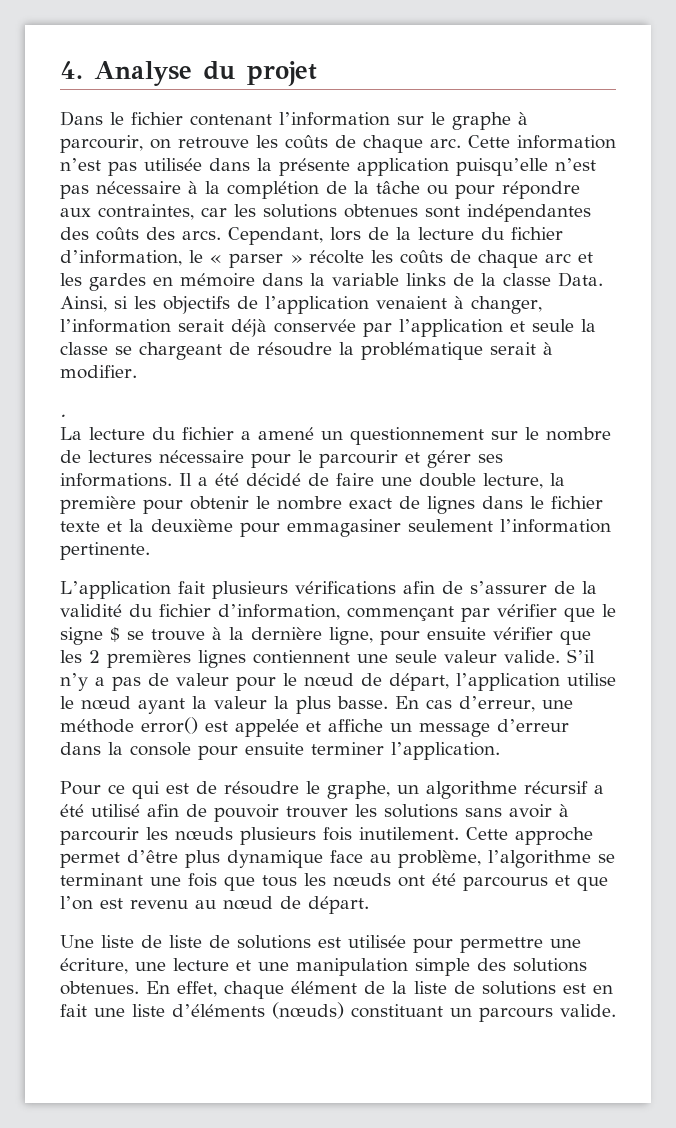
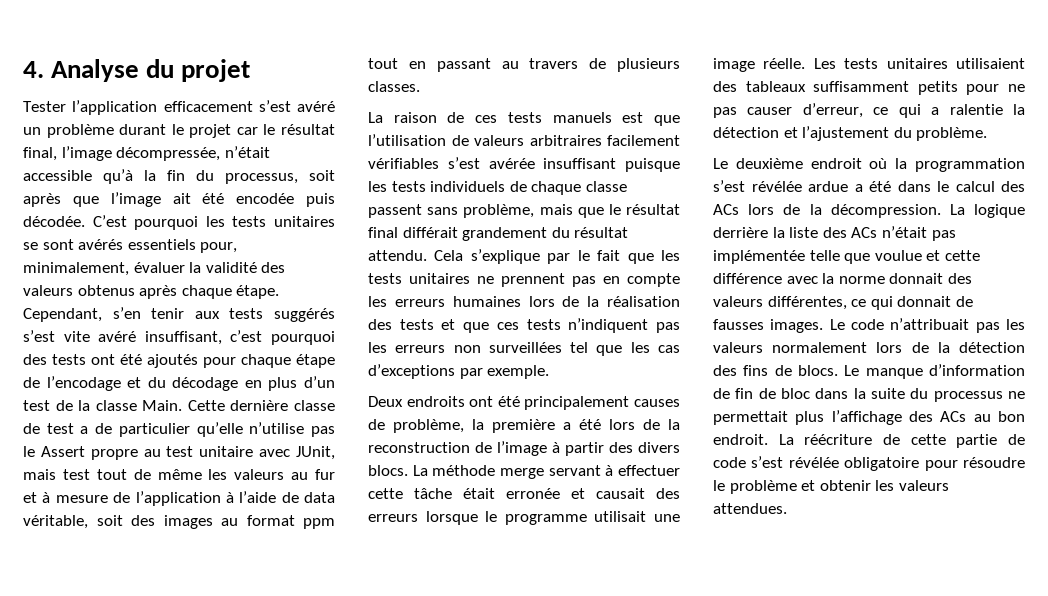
- Dans le fichier contenant l’information sur le graphe à parcourir, on retrouve les coûts de chaque arc. Cette information n’est pas utilisée dans la présente application puisqu’elle n’est pas nécessaire à la complétion de la tâche ou pour répondre aux contraintes, car les solutions obtenues sont indépendantes des coûts des arcs. Cependant, lors de la lecture du fichier d’information, le « parser » récolte les coûts de chaque arc et les gardes en mémoire dans la variable links de la classe Data. Ainsi, si les objectifs de l’application venaient à changer, l’information serait déjà conservée par l’application et seule la classe se chargeant de résoudre la problématique serait à modifier.
- .
- La lecture du fichier a amené un questionnement sur le nombre de lectures nécessaire pour le parcourir et gérer ses informations. Il a été décidé de faire une double lecture, la première pour obtenir le nombre exact de lignes dans le fichier texte et la deuxième pour emmagasiner seulement l’information pertinente.
- L’application fait plusieurs vérifications afin de s’assurer de la validité du fichier d’information, commençant par vérifier que le signe $ se trouve à la dernière ligne, pour ensuite vérifier que les 2 premières lignes contiennent une seule valeur valide. S’il n’y a pas de valeur pour le nœud de départ, l’application utilise le nœud ayant la valeur la plus basse. En cas d’erreur, une méthode error() est appelée et affiche un message d’erreur dans la console pour ensuite terminer l’application.
- Pour ce qui est de résoudre le graphe, un algorithme récursif a été utilisé afin de pouvoir trouver les solutions sans avoir à parcourir les nœuds plusieurs fois inutilement. Cette approche permet d’être plus dynamique face au problème, l’algorithme se terminant une fois que tous les nœuds ont été parcourus et que l’on est revenu au nœud de départ.
- Une liste de liste de solutions est utilisée pour permettre une écriture, une lecture et une manipulation simple des solutions obtenues. En effet, chaque élément de la liste de solutions est en fait une liste d’éléments (nœuds) constituant un parcours valide.
+ Tester l’application efficacement s’est avéré un problème durant le projet car le résultat final, l’image décompressée, n’était accessible qu’à la fin du processus, soit après que l’image ait été encodée puis décodée. C’est pourquoi les tests unitaires se sont avérés essentiels pour, minimalement, évaluer la validité des valeurs obtenus après chaque étape. Cependant, s’en tenir aux tests suggérés s’est vite avéré insuffisant, c’est pourquoi des tests ont été ajoutés pour chaque étape de l’encodage et du décodage en plus d’un test de la classe Main. Cette dernière classe de test a de particulier qu’elle n’utilise pas le Assert propre au test unitaire avec JUnit, mais test tout de même les valeurs au fur et à mesure de l’application à l’aide de data véritable, soit des images au format ppm tout en passant au travers de plusieurs classes.
+ La raison de ces tests manuels est que l’utilisation de valeurs arbitraires facilement vérifiables s’est avérée insuffisant puisque les tests individuels de chaque classe passent sans problème, mais que le résultat final différait grandement du résultat attendu. Cela s’explique par le fait que les tests unitaires ne prennent pas en compte les erreurs humaines lors de la réalisation des tests et que ces tests n’indiquent pas les erreurs non surveillées tel que les cas d’exceptions par exemple.
+ Deux endroits ont été principalement causes de problème, la première a été lors de la reconstruction de l’image à partir des divers blocs. La méthode merge servant à effectuer cette tâche était erronée et causait des erreurs lorsque le programme utilisait une image réelle. Les tests unitaires utilisaient des tableaux suffisamment petits pour ne pas causer d’erreur, ce qui a ralentie la détection et l’ajustement du problème.
+ Le deuxième endroit où la programmation s’est révélée ardue a été dans le calcul des ACs lors de la décompression. La logique derrière la liste des ACs n’était pas implémentée telle que voulue et cette différence avec la norme donnait des valeurs différentes, ce qui donnait de fausses images. Le code n’attribuait pas les valeurs normalement lors de la détection des fins de blocs. Le manque d’information de fin de bloc dans la suite du processus ne permettait plus l’affichage des ACs au bon endroit. La réécriture de cette partie de code s’est révélée obligatoire pour résoudre le problème et obtenir les valeurs attendues.

